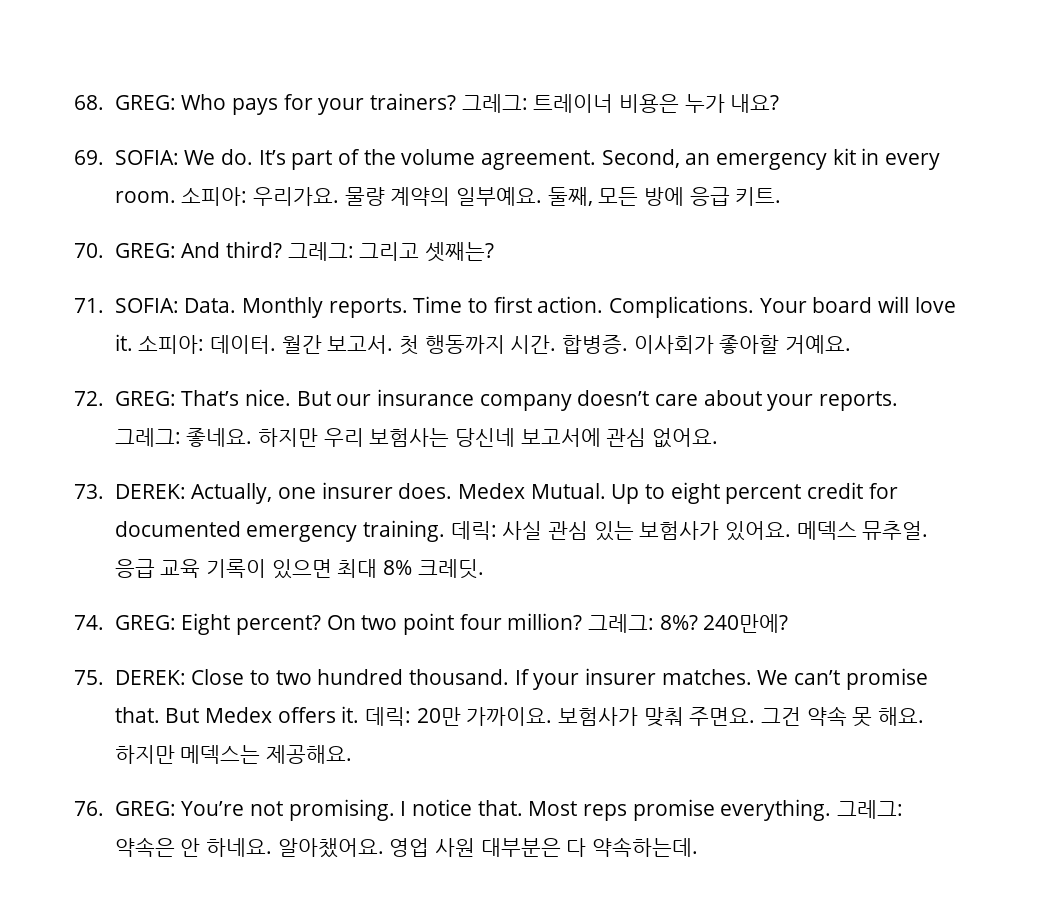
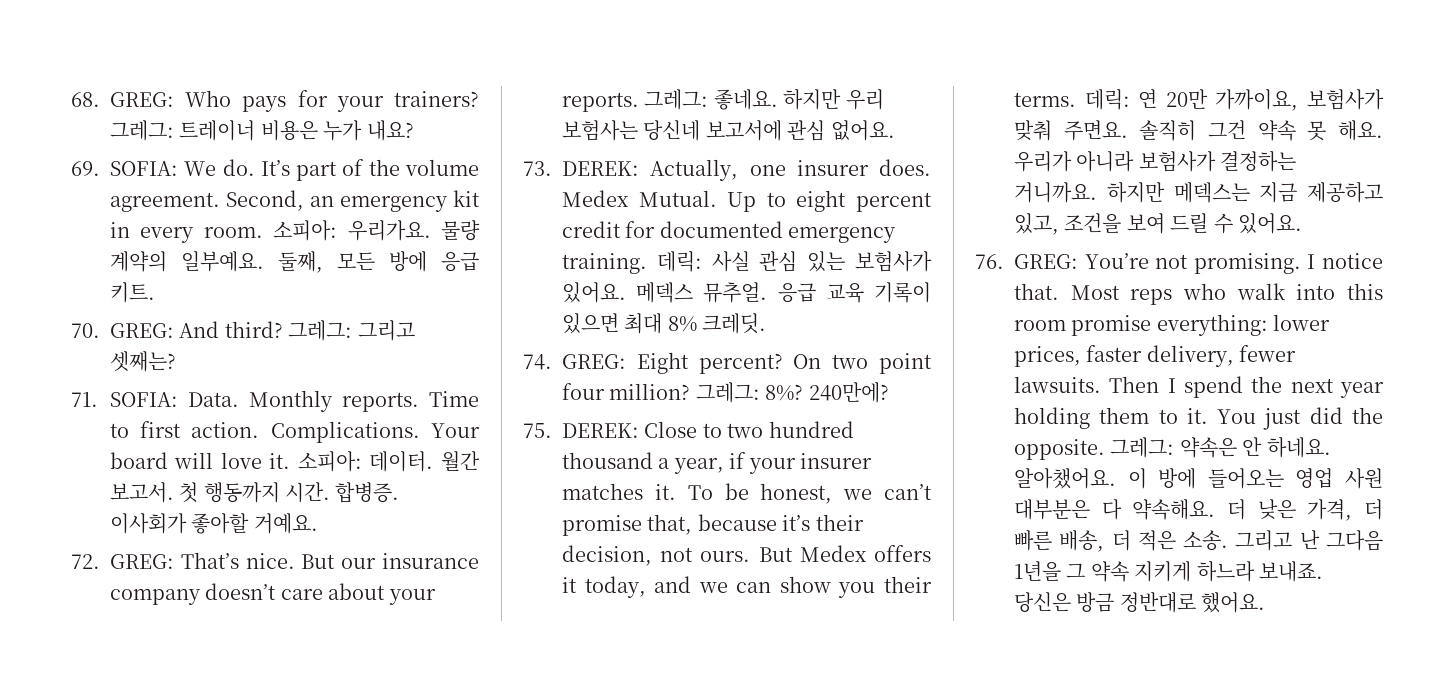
- 75. DEREK: Close to two hundred thousand. If your insurer matches. We can’t promise that. But Medex offers it. 데릭: 20만 가까이요. 보험사가 맞춰 주면요.
+ 75. DEREK: Close to two hundred thousand a year, if your insurer matches it. To be honest, we can’t promise that, because it’s their decision, not ours. But Medex offers it today, and we can show you their terms. 데릭: 연 20만 가까이요, 보험사가 맞춰 주면요.
- 그건 약속 못 해요.
+ 솔직히 그건 약속 못 해요.
- 하지만 메덱스는 제공해요.
+ 우리가 아니라 보험사가 결정하는 거니까요. 하지만 메덱스는 지금 제공하고 있고, 조건을 보여 드릴 수 있어요.
- Most reps promise everything.
+ Most reps who walk into this room promise everything: lower prices, faster delivery, fewer lawsuits. Then I spend the next year holding them to it. You just did the opposite.
- 영업 사원 대부분은 다 약속하는데.
+ 이 방에 들어오는 영업 사원 대부분은 다 약속해요. 더 낮은 가격, 더 빠른 배송, 더 적은 소송. 그리고 난 그다음 1년을 그 약속 지키게 하느라 보내죠. 당신은 방금 정반대로 했어요.

